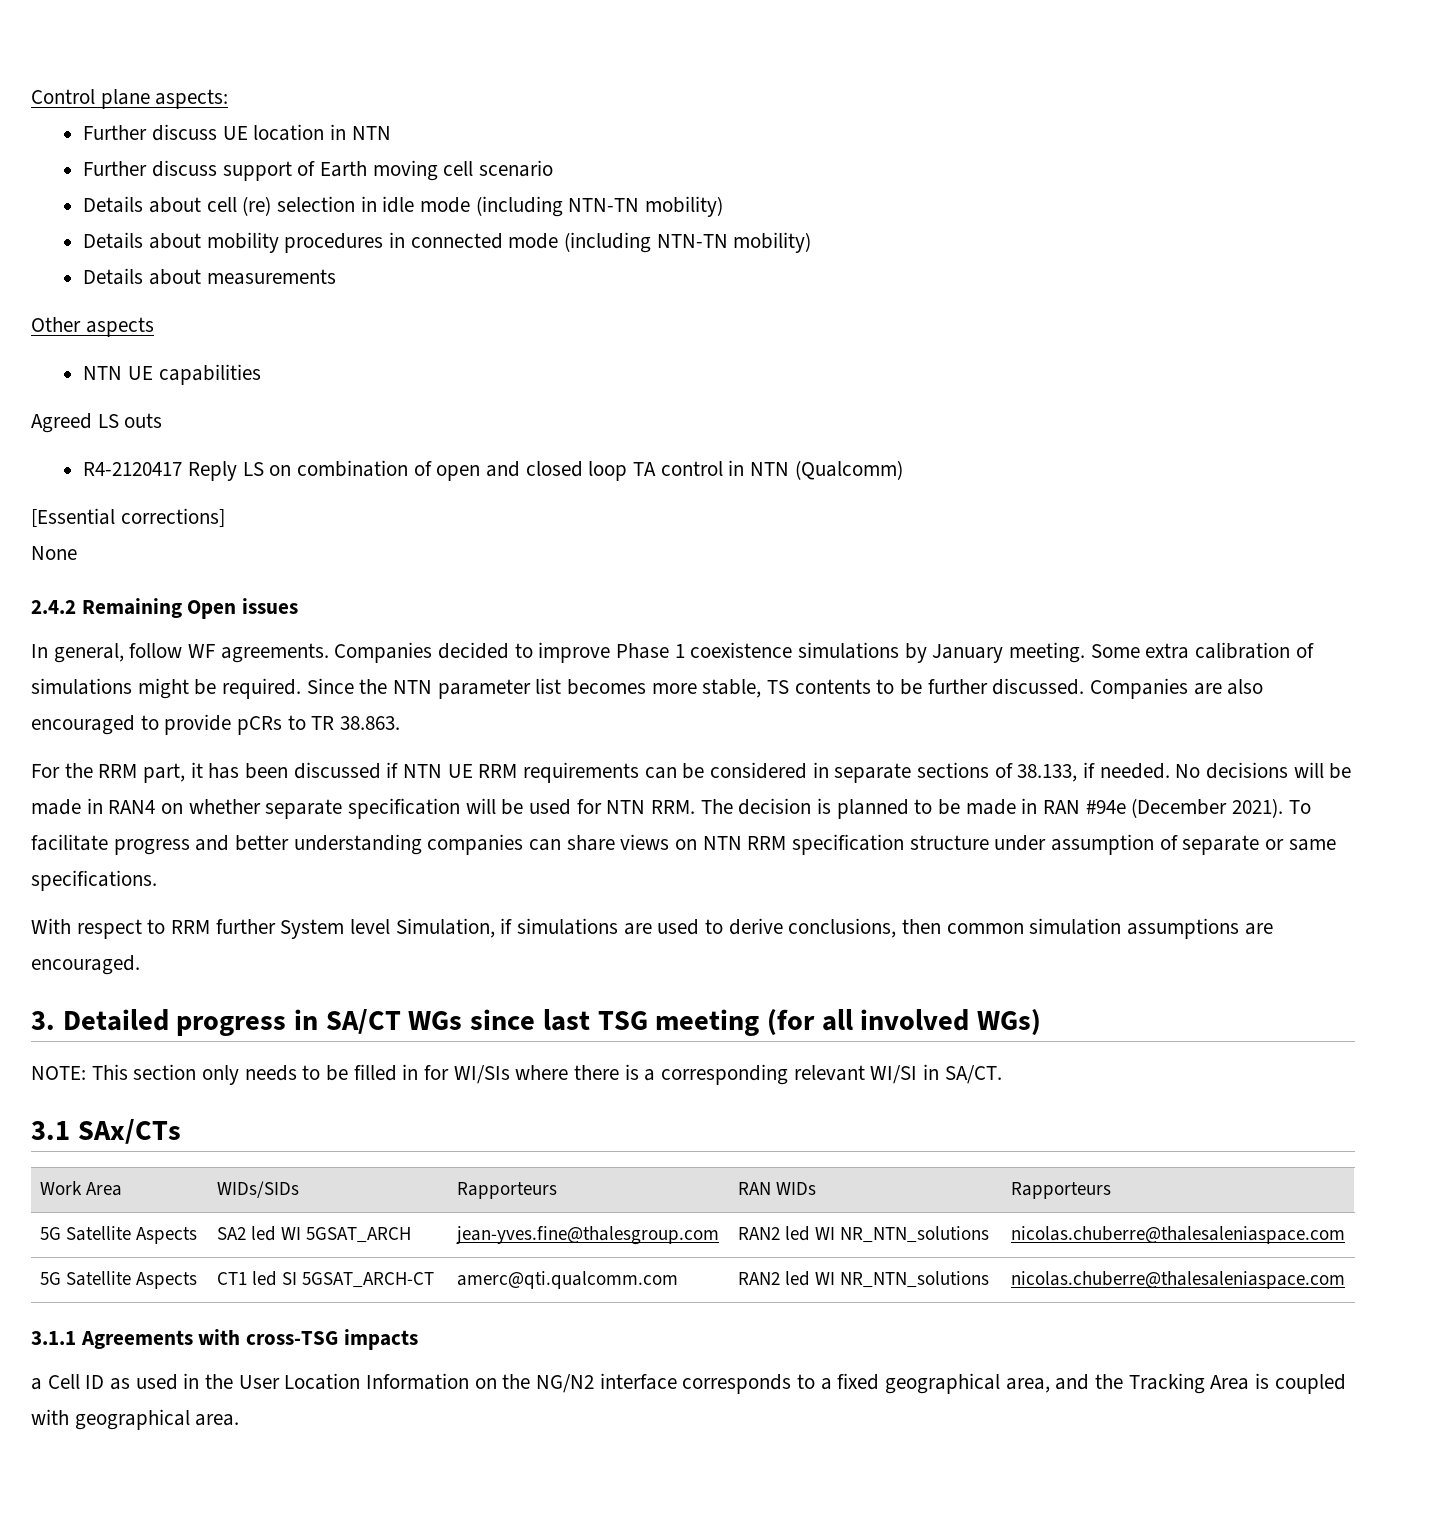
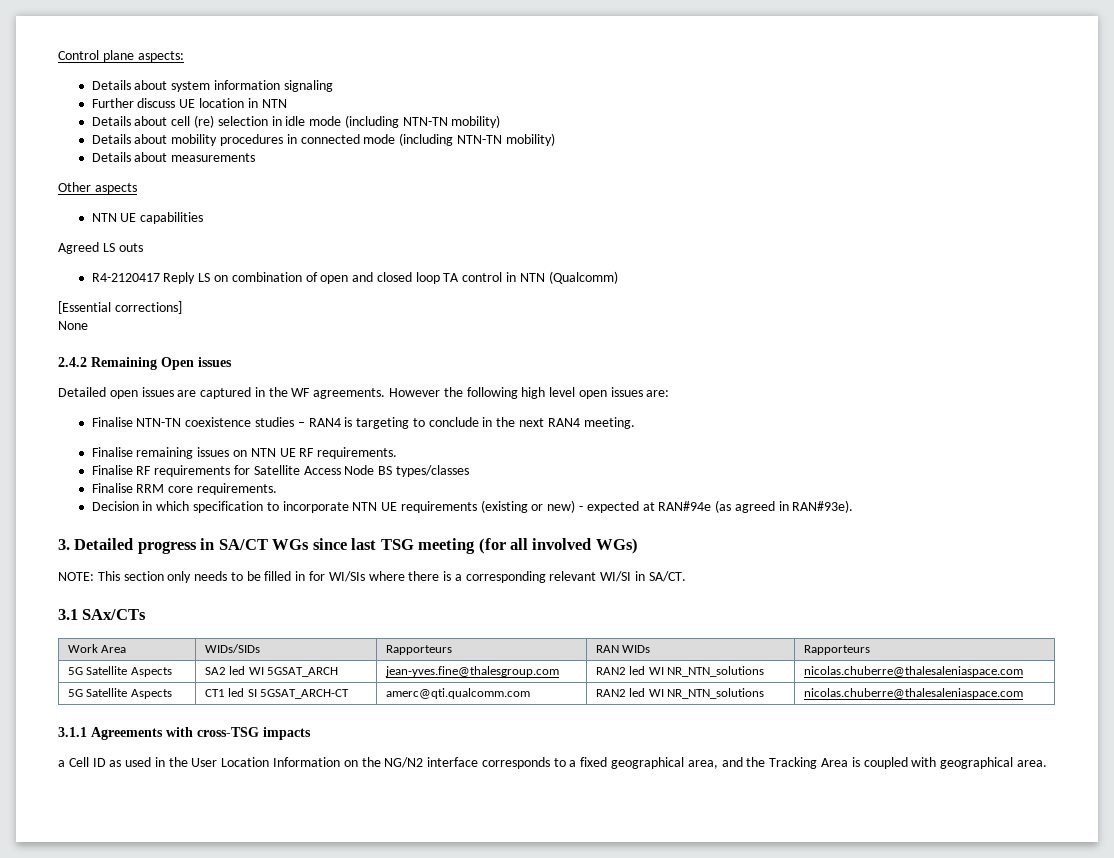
+ Details about system information signaling
- Further discuss support of Earth moving cell scenario
- In general, follow WF agreements. Companies decided to improve Phase 1 coexistence simulations by January meeting. Some extra calibration of simulations might be required. Since the NTN parameter list becomes more stable, TS contents to be further discussed. Companies are also encouraged to provide pCRs to TR 38.863.
- For the RRM part, it has been discussed if NTN UE RRM requirements can be considered in separate sections of 38.133, if needed. No decisions will be made in RAN4 on whether separate specification will be used for NTN RRM. The decision is planned to be made in RAN #94e (December 2021). To facilitate progress and better understanding companies can share views on NTN RRM specification structure under assumption of separate or same specifications.
- With respect to RRM further System level Simulation, if simulations are used to derive conclusions, then common simulation assumptions are encouraged.
+ Detailed open issues are captured in the WF agreements. However the following high level open issues are:
+ Finalise NTN-TN coexistence studies – RAN4 is targeting to conclude in the next RAN4 meeting.
+ Finalise remaining issues on NTN UE RF requirements.
+ Finalise RF requirements for Satellite Access Node BS types/classes
+ Finalise RRM core requirements.
+ Decision in which specification to incorporate NTN UE requirements (existing or new) - expected at RAN#94e (as agreed in RAN#93e).

